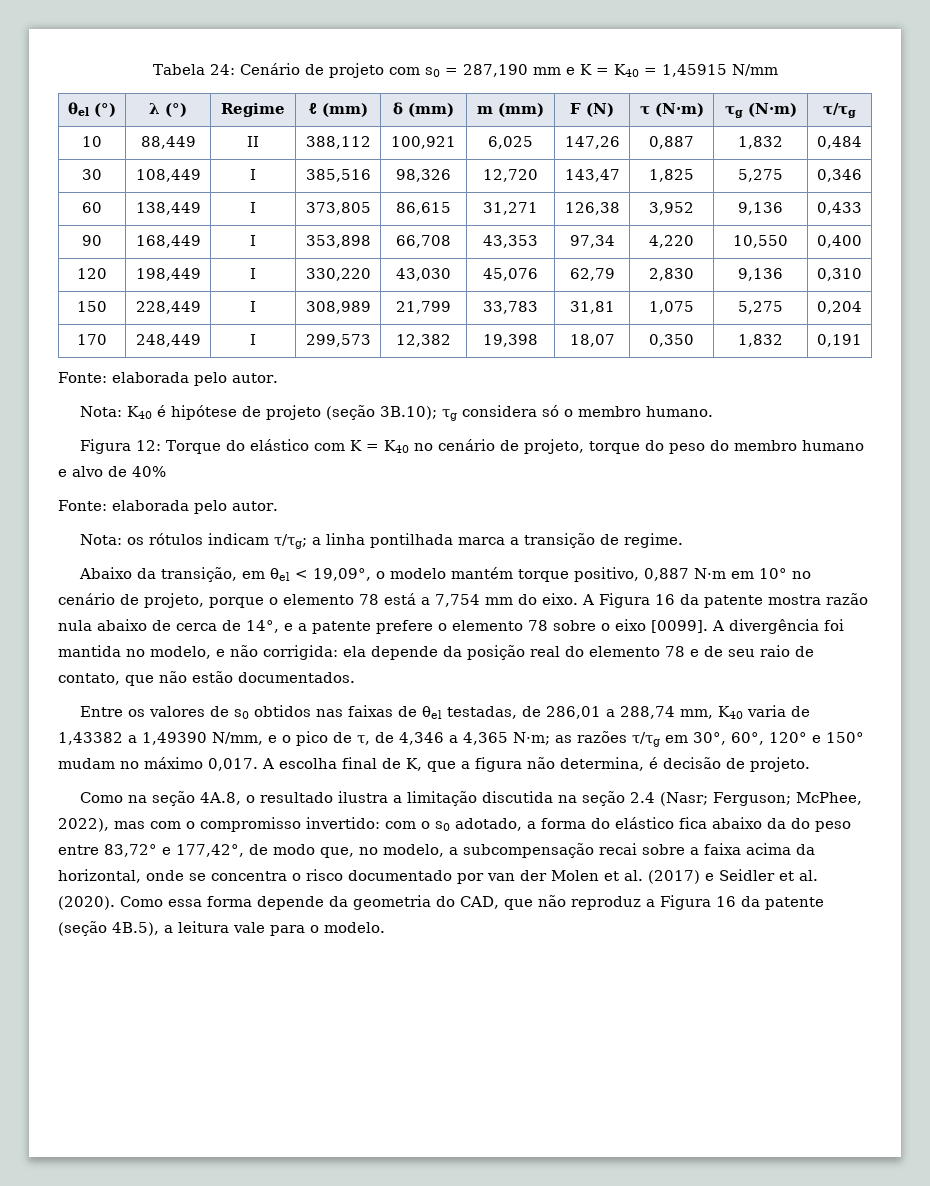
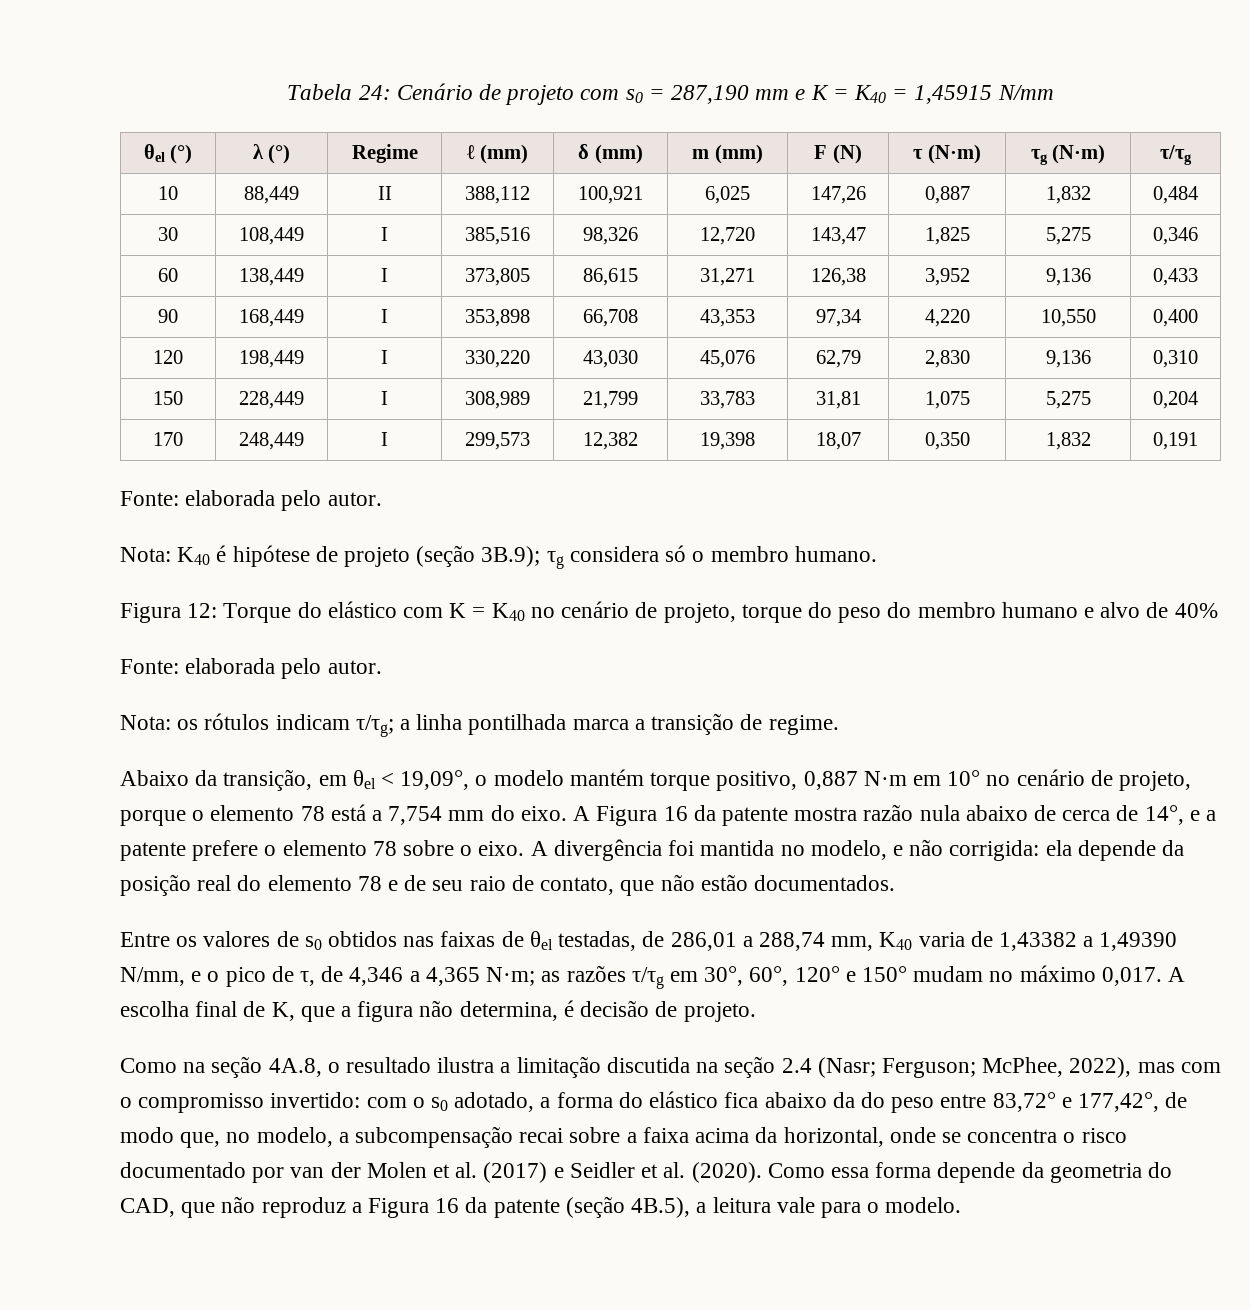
- Nota: K40 é hipótese de projeto (seção 3B.10); τg considera só o membro humano.
+ Nota: K40 é hipótese de projeto (seção 3B.9); τg considera só o membro humano.
- A Figura 16 da patente mostra razão nula abaixo de cerca de 14°, e a patente prefere o elemento 78 sobre o eixo [0099].
+ A Figura 16 da patente mostra razão nula abaixo de cerca de 14°, e a patente prefere o elemento 78 sobre o eixo.

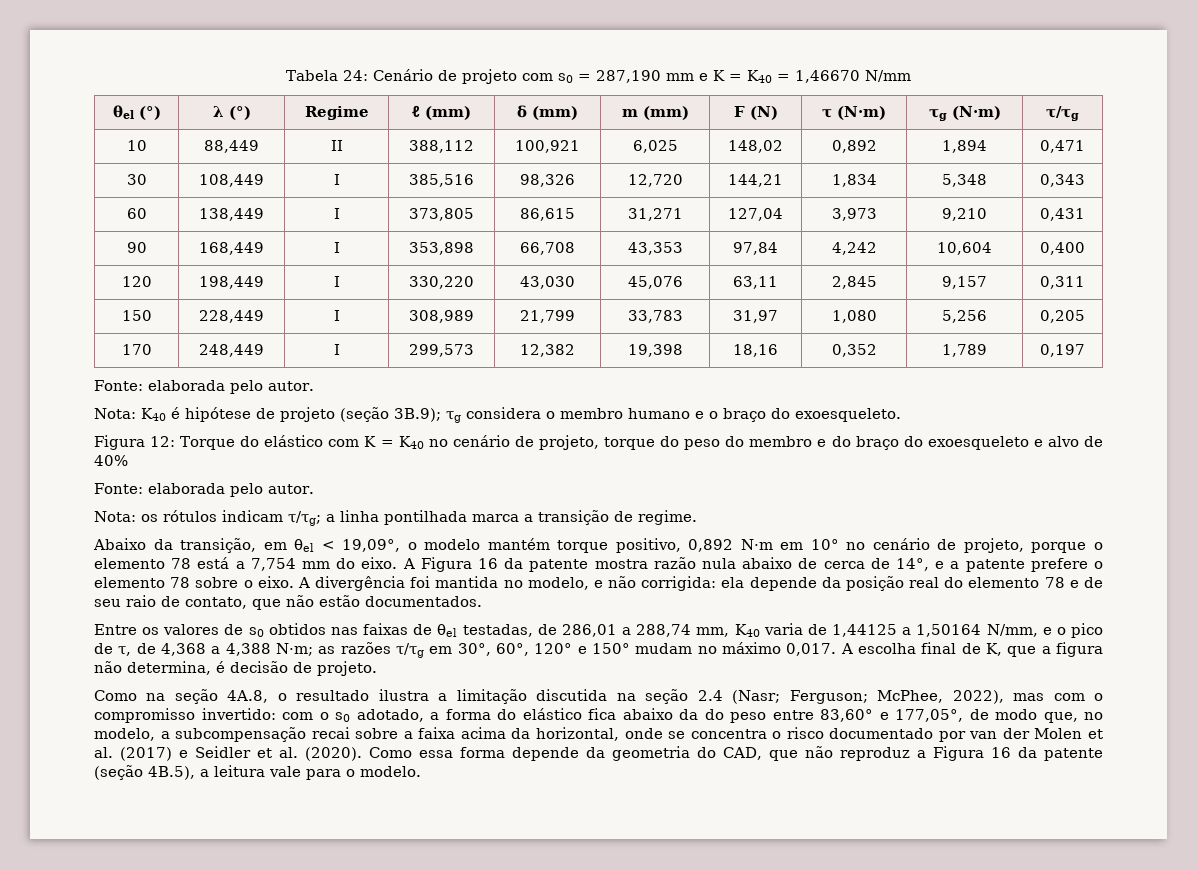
- Tabela 24: Cenário de projeto com s0 = 287,190 mm e K = K40 = 1,45915 N/mm
+ Tabela 24: Cenário de projeto com s0 = 287,190 mm e K = K40 = 1,46670 N/mm
- 10 | 88,449 | II | 388,112 | 100,921 | 6,025 | 147,26 | 0,887 | 1,832 | 0,484
+ 10 | 88,449 | II | 388,112 | 100,921 | 6,025 | 148,02 | 0,892 | 1,894 | 0,471
- 30 | 108,449 | I | 385,516 | 98,326 | 12,720 | 143,47 | 1,825 | 5,275 | 0,346
+ 30 | 108,449 | I | 385,516 | 98,326 | 12,720 | 144,21 | 1,834 | 5,348 | 0,343
- 60 | 138,449 | I | 373,805 | 86,615 | 31,271 | 126,38 | 3,952 | 9,136 | 0,433
+ 60 | 138,449 | I | 373,805 | 86,615 | 31,271 | 127,04 | 3,973 | 9,210 | 0,431
- 90 | 168,449 | I | 353,898 | 66,708 | 43,353 | 97,34 | 4,220 | 10,550 | 0,400
+ 90 | 168,449 | I | 353,898 | 66,708 | 43,353 | 97,84 | 4,242 | 10,604 | 0,400
- 120 | 198,449 | I | 330,220 | 43,030 | 45,076 | 62,79 | 2,830 | 9,136 | 0,310
+ 120 | 198,449 | I | 330,220 | 43,030 | 45,076 | 63,11 | 2,845 | 9,157 | 0,311
- 150 | 228,449 | I | 308,989 | 21,799 | 33,783 | 31,81 | 1,075 | 5,275 | 0,204
+ 150 | 228,449 | I | 308,989 | 21,799 | 33,783 | 31,97 | 1,080 | 5,256 | 0,205
- 170 | 248,449 | I | 299,573 | 12,382 | 19,398 | 18,07 | 0,350 | 1,832 | 0,191
+ 170 | 248,449 | I | 299,573 | 12,382 | 19,398 | 18,16 | 0,352 | 1,789 | 0,197
- Nota: K40 é hipótese de projeto (seção 3B.9); τg considera só o membro humano.
+ Nota: K40 é hipótese de projeto (seção 3B.9); τg considera o membro humano e o braço do exoesqueleto.
- Figura 12: Torque do elástico com K = K40 no cenário de projeto, torque do peso do membro humano e alvo de 40%
+ Figura 12: Torque do elástico com K = K40 no cenário de projeto, torque do peso do membro e do braço do exoesqueleto e alvo de 40%
- Abaixo da transição, em θel < 19,09°, o modelo mantém torque positivo, 0,887 N·m em 10° no cenário de projeto, porque o elemento 78 está a 7,754 mm do eixo.
+ Abaixo da transição, em θel < 19,09°, o modelo mantém torque positivo, 0,892 N·m em 10° no cenário de projeto, porque o elemento 78 está a 7,754 mm do eixo.
- Entre os valores de s0 obtidos nas faixas de θel testadas, de 286,01 a 288,74 mm, K40 varia de 1,43382 a 1,49390 N/mm, e o pico de τ, de 4,346 a 4,365 N·m; as razões τ/τg em 30°, 60°, 120° e 150° mudam no máximo 0,017.
+ Entre os valores de s0 obtidos nas faixas de θel testadas, de 286,01 a 288,74 mm, K40 varia de 1,44125 a 1,50164 N/mm, e o pico de τ, de 4,368 a 4,388 N·m; as razões τ/τg em 30°, 60°, 120° e 150° mudam no máximo 0,017.
- com o s0 adotado, a forma do elástico fica abaixo da do peso entre 83,72° e 177,42°, de modo que, no modelo, a subcompensação recai sobre a faixa acima da horizontal, onde se concentra o risco documentado por van der Molen et al. (2017) e Seidler et al. (2020).
+ com o s0 adotado, a forma do elástico fica abaixo da do peso entre 83,60° e 177,05°, de modo que, no modelo, a subcompensação recai sobre a faixa acima da horizontal, onde se concentra o risco documentado por van der Molen et al. (2017) e Seidler et al. (2020).

